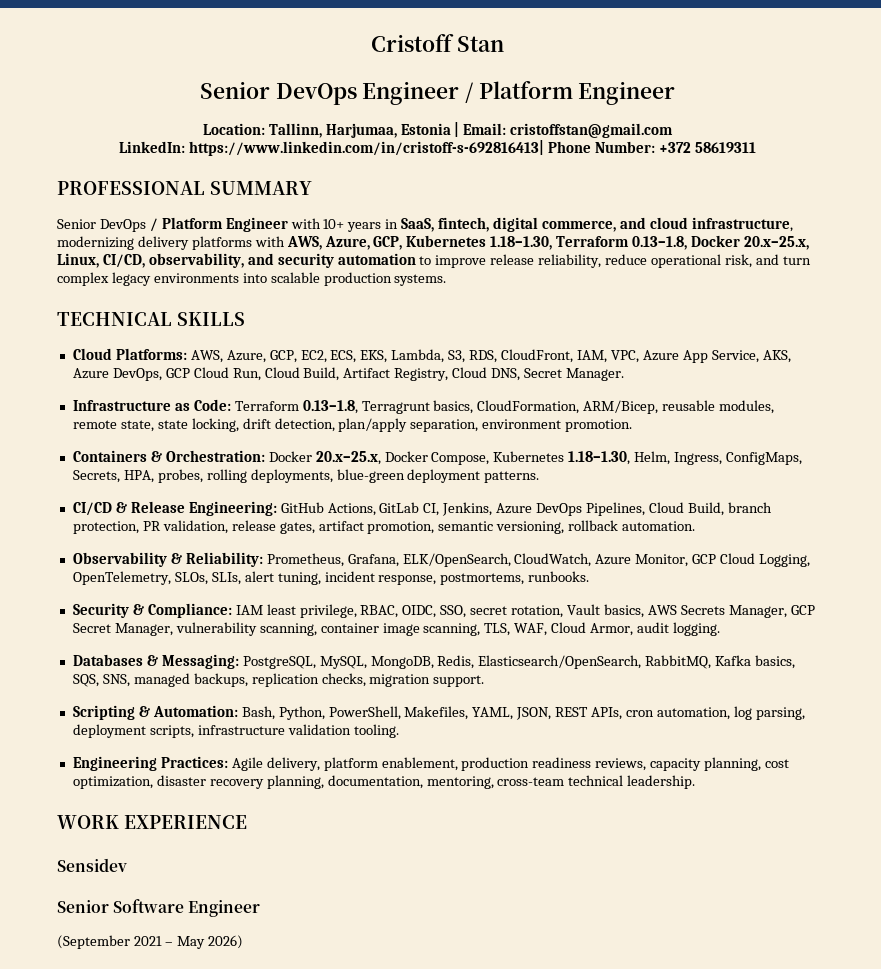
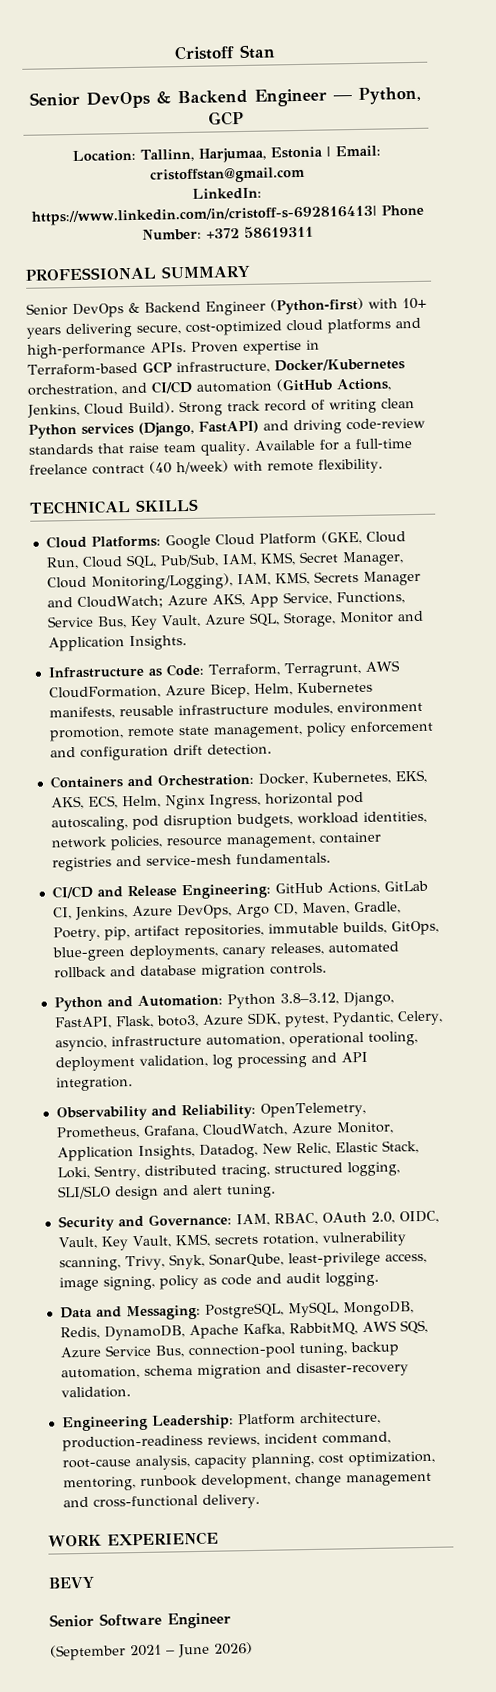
- Senior DevOps Engineer / Platform Engineer
+ Senior DevOps & Backend Engineer — Python, GCP
- Senior DevOps / Platform Engineer with 10+ years in SaaS, fintech, digital commerce, and cloud infrastructure, modernizing delivery platforms with AWS, Azure, GCP, Kubernetes 1.18–1.30, Terraform 0.13–1.8, Docker 20.x–25.x, Linux, CI/CD, observability, and security automation to improve release reliability, reduce operational risk, and turn complex legacy environments into scalable production systems.
+ Senior DevOps & Backend Engineer (Python‑first) with 10+ years delivering secure, cost‑optimized cloud platforms and high‑performance APIs. Proven expertise in Terraform‑based GCP infrastructure, Docker/Kubernetes orchestration, and CI/CD automation (GitHub Actions, Jenkins, Cloud Build). Strong track record of writing clean Python services (Django, FastAPI) and driving code‑review standards that raise team quality. Available for a full‑time freelance contract (40 h/week) with remote flexibility.
  TECHNICAL SKILLS
- Cloud Platforms: AWS, Azure, GCP, EC2, ECS, EKS, Lambda, S3, RDS, CloudFront, IAM, VPC, Azure App Service, AKS, Azure DevOps, GCP Cloud Run, Cloud Build, Artifact Registry, Cloud DNS, Secret Manager.
- Infrastructure as Code: Terraform 0.13–1.8, Terragrunt basics, CloudFormation, ARM/Bicep, reusable modules, remote state, state locking, drift detection, plan/apply separation, environment promotion.
- Containers & Orchestration: Docker 20.x–25.x, Docker Compose, Kubernetes 1.18–1.30, Helm, Ingress, ConfigMaps, Secrets, HPA, probes, rolling deployments, blue-green deployment patterns.
- CI/CD & Release Engineering: GitHub Actions, GitLab CI, Jenkins, Azure DevOps Pipelines, Cloud Build, branch protection, PR validation, release gates, artifact promotion, semantic versioning, rollback automation.
- Observability & Reliability: Prometheus, Grafana, ELK/OpenSearch, CloudWatch, Azure Monitor, GCP Cloud Logging, OpenTelemetry, SLOs, SLIs, alert tuning, incident response, postmortems, runbooks.
- Security & Compliance: IAM least privilege, RBAC, OIDC, SSO, secret rotation, Vault basics, AWS Secrets Manager, GCP Secret Manager, vulnerability scanning, container image scanning, TLS, WAF, Cloud Armor, audit logging.
+ Cloud Platforms: Google Cloud Platform (GKE, Cloud Run, Cloud SQL, Pub/Sub, IAM, KMS, Secret Manager, Cloud Monitoring/Logging), IAM, KMS, Secrets Manager and CloudWatch; Azure AKS, App Service, Functions, Service Bus, Key Vault, Azure SQL, Storage, Monitor and Application Insights.
+ Infrastructure as Code: Terraform, Terragrunt, AWS CloudFormation, Azure Bicep, Helm, Kubernetes manifests, reusable infrastructure modules, environment promotion, remote state management, policy enforcement and configuration drift detection.
+ Containers and Orchestration: Docker, Kubernetes, EKS, AKS, ECS, Helm, Nginx Ingress, horizontal pod autoscaling, pod disruption budgets, workload identities, network policies, resource management, container registries and service-mesh fundamentals.
+ CI/CD and Release Engineering: GitHub Actions, GitLab CI, Jenkins, Azure DevOps, Argo CD, Maven, Gradle, Poetry, pip, artifact repositories, immutable builds, GitOps, blue-green deployments, canary releases, automated rollback and database migration controls.
+ Python and Automation: Python 3.8–3.12, Django, FastAPI, Flask, boto3, Azure SDK, pytest, Pydantic, Celery, asyncio, infrastructure automation, operational tooling, deployment validation, log processing and API integration.
+ Observability and Reliability: OpenTelemetry, Prometheus, Grafana, CloudWatch, Azure Monitor, Application Insights, Datadog, New Relic, Elastic Stack, Loki, Sentry, distributed tracing, structured logging, SLI/SLO design and alert tuning.
+ Security and Governance: IAM, RBAC, OAuth 2.0, OIDC, Vault, Key Vault, KMS, secrets rotation, vulnerability scanning, Trivy, Snyk, SonarQube, least-privilege access, image signing, policy as code and audit logging.
- Databases & Messaging: PostgreSQL, MySQL, MongoDB, Redis, Elasticsearch/OpenSearch, RabbitMQ, Kafka basics, SQS, SNS, managed backups, replication checks, migration support.
- Scripting & Automation: Bash, Python, PowerShell, Makefiles, YAML, JSON, REST APIs, cron automation, log parsing, deployment scripts, infrastructure validation tooling.
- Engineering Practices: Agile delivery, platform enablement, production readiness reviews, capacity planning, cost optimization, disaster recovery planning, documentation, mentoring, cross-team technical leadership.
+ Data and Messaging: PostgreSQL, MySQL, MongoDB, Redis, DynamoDB, Apache Kafka, RabbitMQ, AWS SQS, Azure Service Bus, connection-pool tuning, backup automation, schema migration and disaster-recovery validation.
+ Engineering Leadership: Platform architecture, production-readiness reviews, incident command, root-cause analysis, capacity planning, cost optimization, mentoring, runbook development, change management and cross-functional delivery.
- Sensidev
+ BEVY
- (September 2021 – May 2026)
+ (September 2021 – June 2026)

